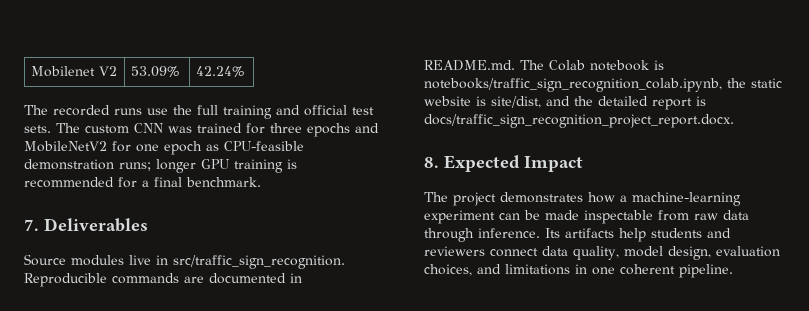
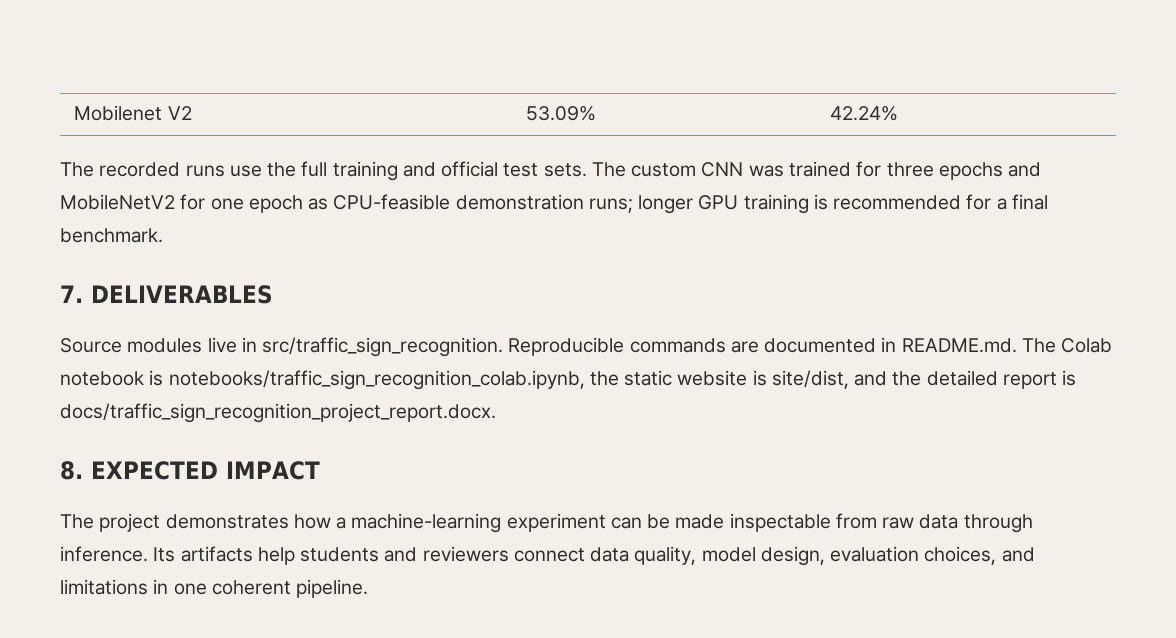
- 7. Deliverables
+ 7. DELIVERABLES
- 8. Expected Impact
+ 8. EXPECTED IMPACT

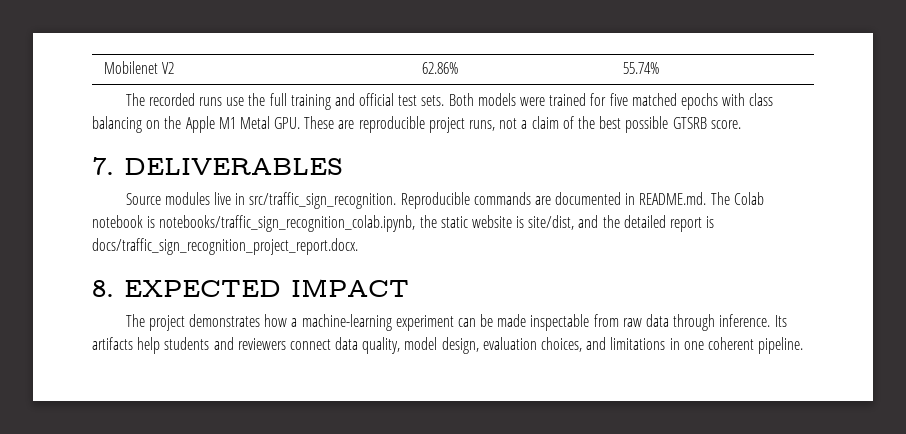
- Mobilenet V2 | 53.09% | 42.24%
+ Mobilenet V2 | 62.86% | 55.74%
- The custom CNN was trained for three epochs and MobileNetV2 for one epoch as CPU-feasible demonstration runs; longer GPU training is recommended for a final benchmark.
+ Both models were trained for five matched epochs with class balancing on the Apple M1 Metal GPU. These are reproducible project runs, not a claim of the best possible GTSRB score.

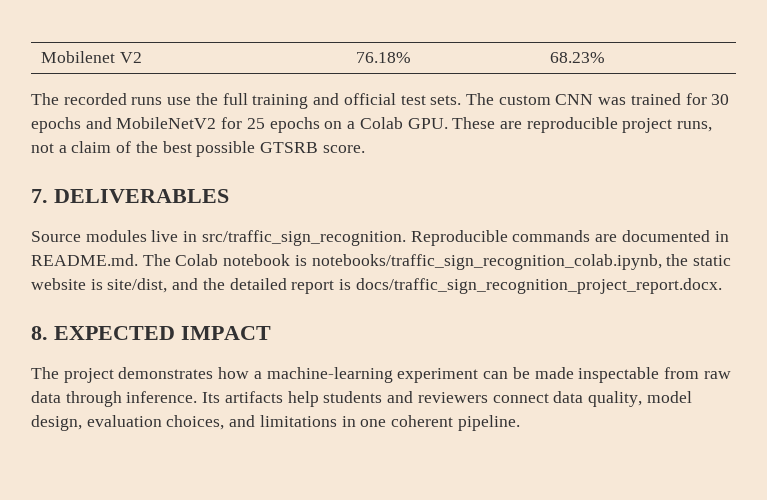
- Mobilenet V2 | 62.86% | 55.74%
+ Mobilenet V2 | 76.18% | 68.23%
- Both models were trained for five matched epochs with class balancing on the Apple M1 Metal GPU. These are reproducible project runs, not a claim of the best possible GTSRB score.
+ The custom CNN was trained for 30 epochs and MobileNetV2 for 25 epochs on a Colab GPU. These are reproducible project runs, not a claim of the best possible GTSRB score.

